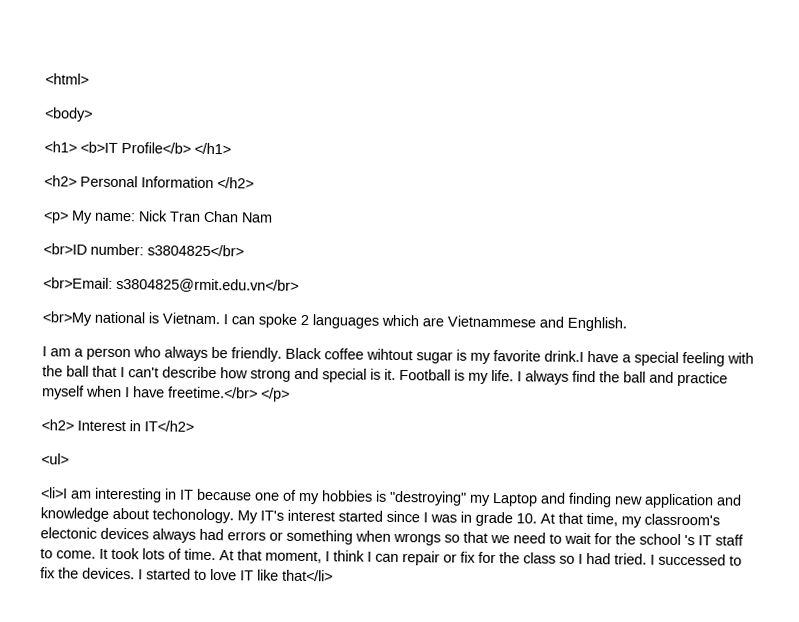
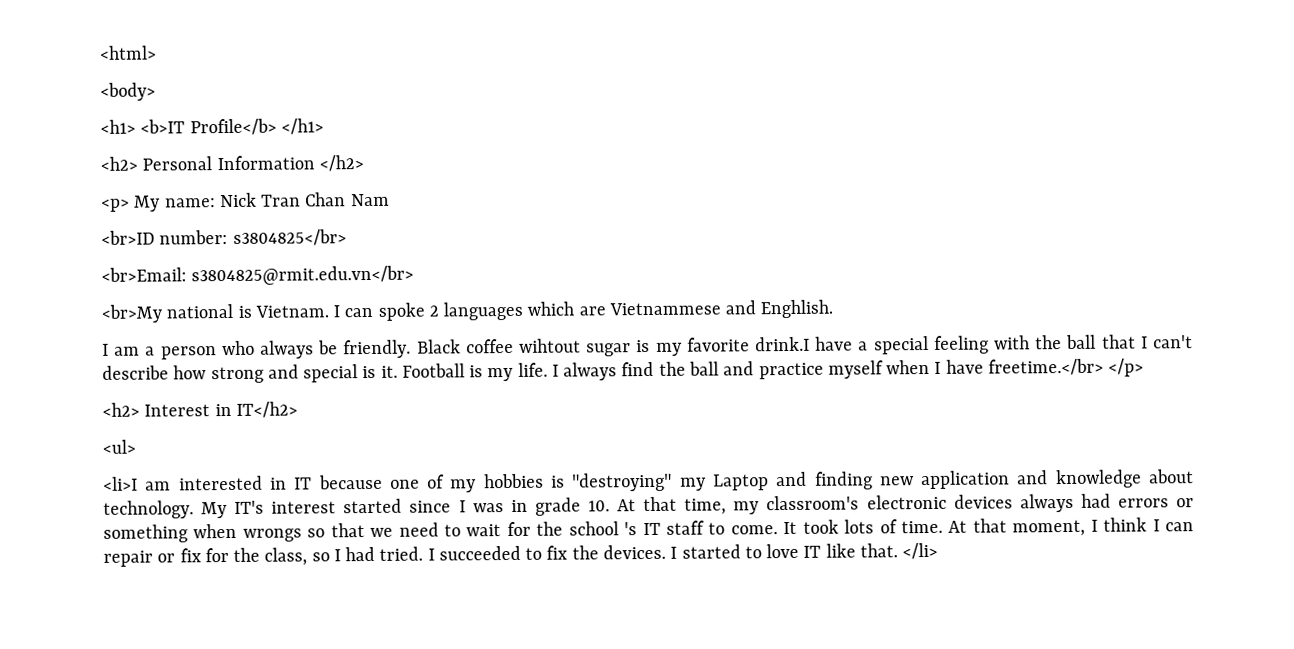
- <li>I am interesting in IT because one of my hobbies is "destroying" my Laptop and finding new application and knowledge about techonology.
+ <li>I am interested in IT because one of my hobbies is "destroying" my Laptop and finding new application and knowledge about technology.
- My IT's interest started since I was in grade 10. At that time, my classroom's electonic devices always had errors or something when wrongs so that we need to wait for the school 's IT staff to come.
+ My IT's interest started since I was in grade 10. At that time, my classroom's electronic devices always had errors or something when wrongs so that we need to wait for the school 's IT staff to come.
- At that moment, I think I can repair or fix for the class so I had tried.
+ At that moment, I think I can repair or fix for the class, so I had tried.
- I successed to fix the devices.
+ I succeeded to fix the devices.
- I started to love IT like that</li>
+ I started to love IT like that. </li>

